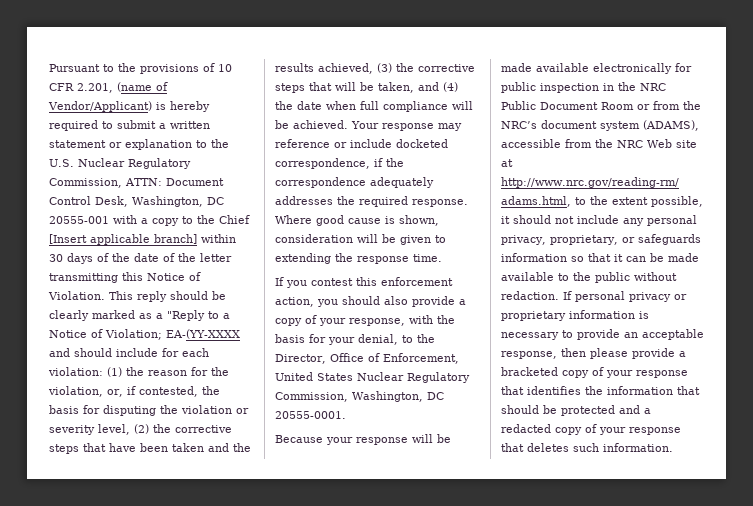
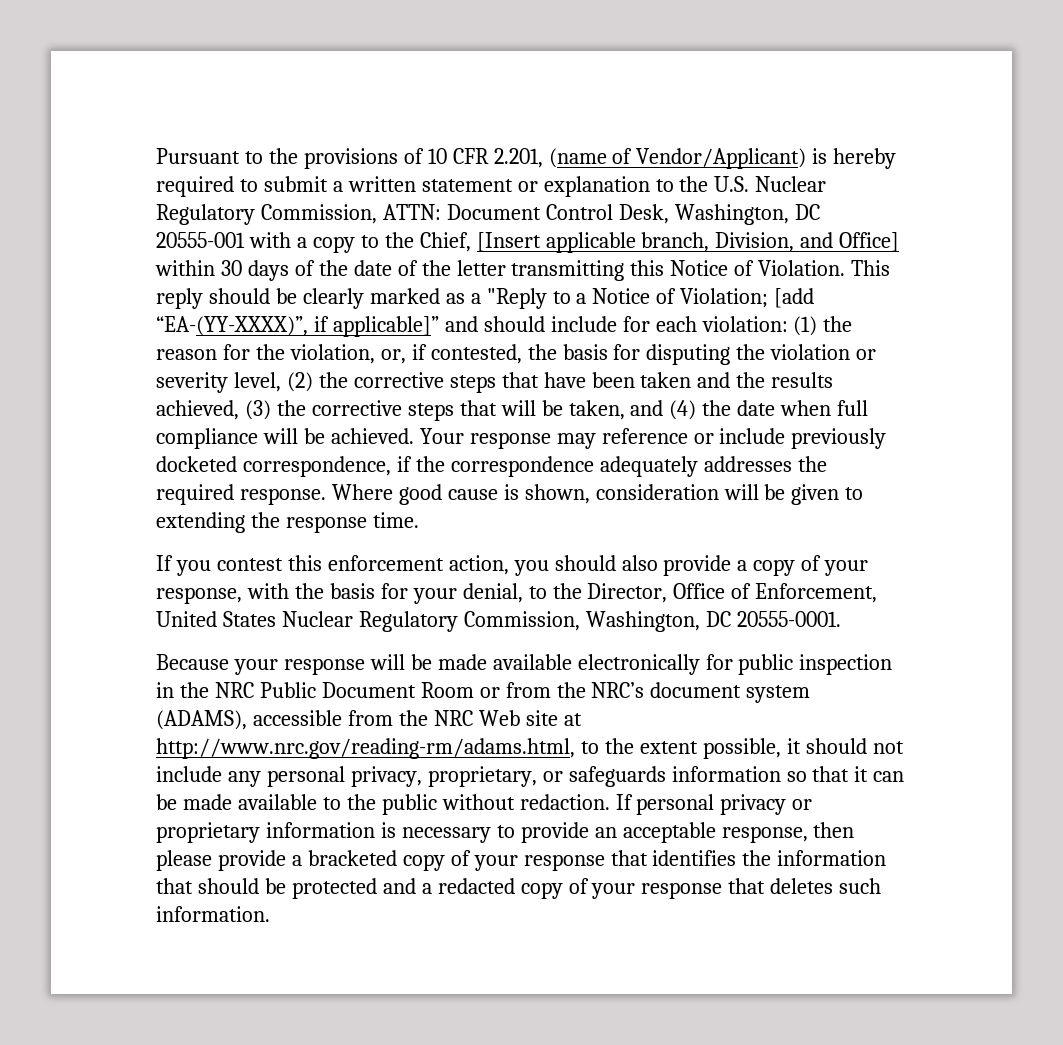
- Pursuant to the provisions of 10 CFR 2.201, (name of Vendor/Applicant) is hereby required to submit a written statement or explanation to the U.S. Nuclear Regulatory Commission, ATTN: Document Control Desk, Washington, DC 20555-001 with a copy to the Chief [Insert applicable branch] within 30 days of the date of the letter transmitting this Notice of Violation.
+ Pursuant to the provisions of 10 CFR 2.201, (name of Vendor/Applicant) is hereby required to submit a written statement or explanation to the U.S. Nuclear Regulatory Commission, ATTN: Document Control Desk, Washington, DC 20555-001 with a copy to the Chief, [Insert applicable branch, Division, and Office] within 30 days of the date of the letter transmitting this Notice of Violation.
- EA-(YY-XXXX and should include for each violation:
+ [add “EA-(YY-XXXX)”, if applicable]” and should include for each violation:
- Your response may reference or include docketed correspondence, if the correspondence adequately addresses the required response.
+ Your response may reference or include previously docketed correspondence, if the correspondence adequately addresses the required response.

